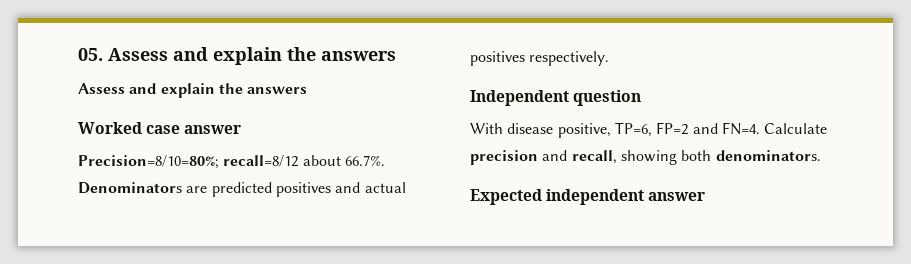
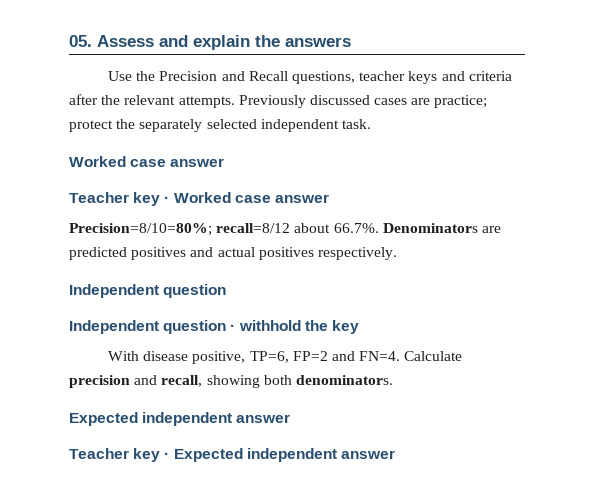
  05. Assess and explain the answers
- Assess and explain the answers
+ Use the Precision and Recall questions, teacher keys and criteria after the relevant attempts. Previously discussed cases are practice; protect the separately selected independent task.
  Worked case answer
+ Teacher key · Worked case answer
+ Independent question · withhold the key
+ Teacher key · Expected independent answer

